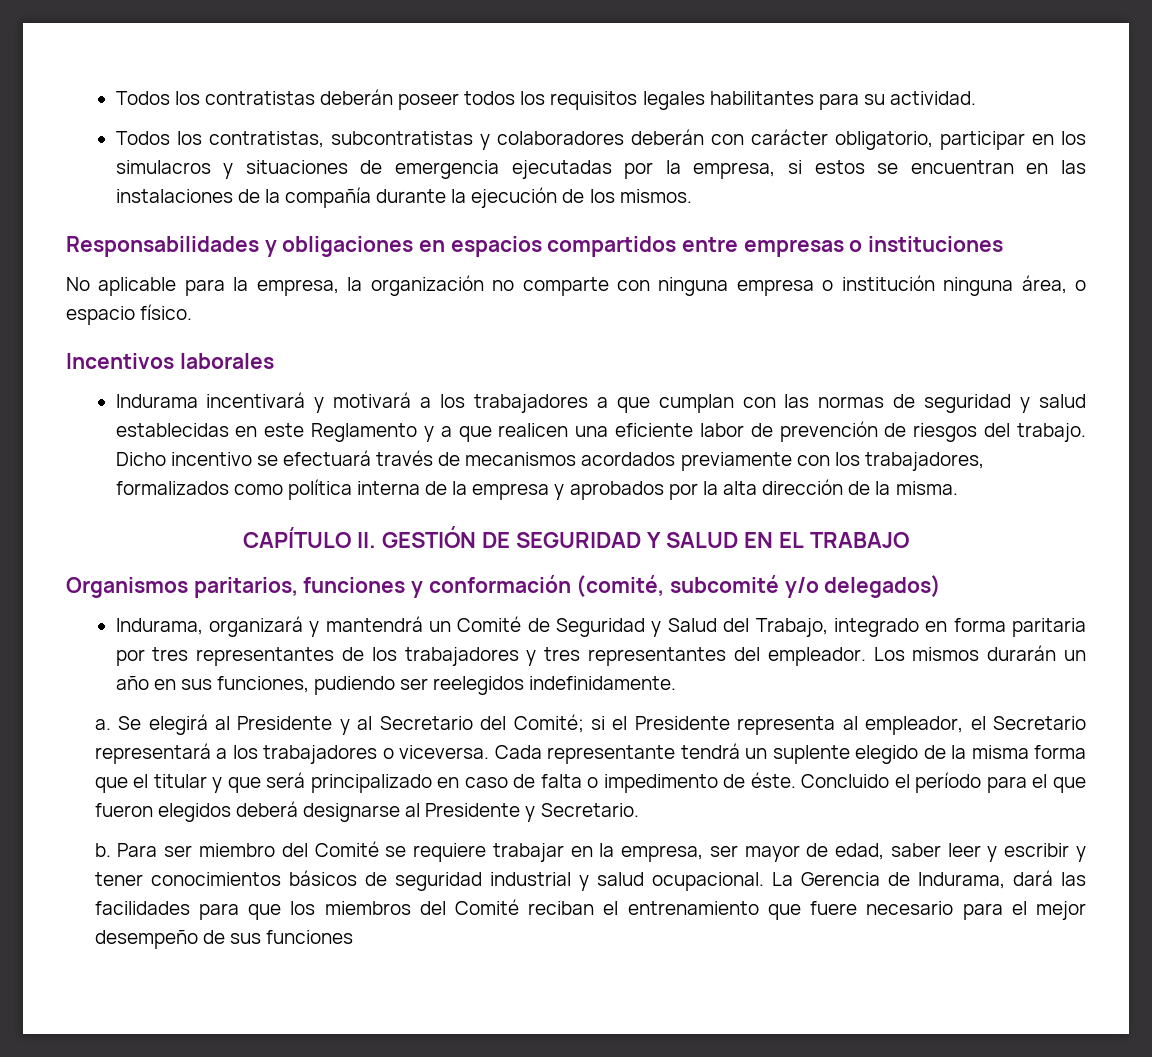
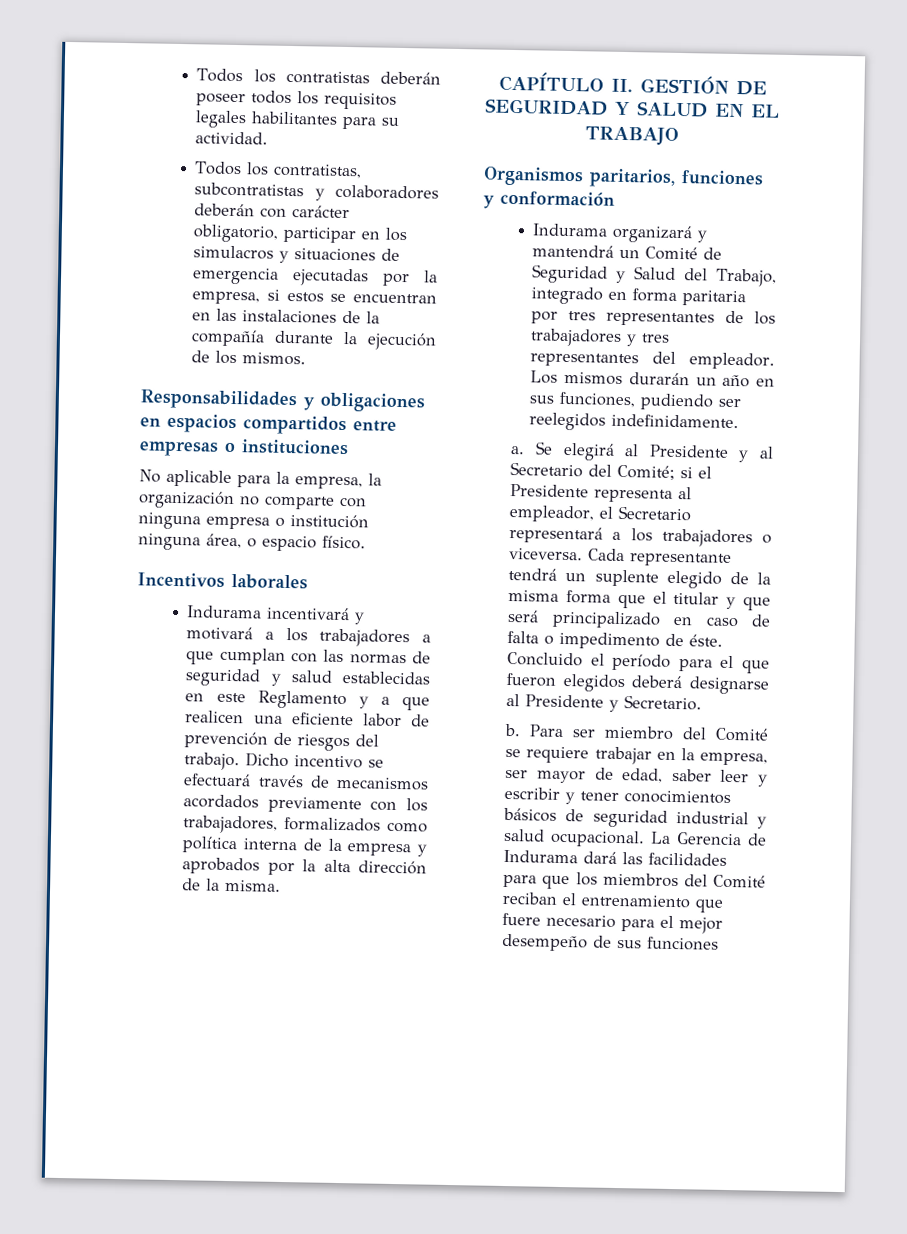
- Organismos paritarios, funciones y conformación (comité, subcomité y/o delegados)
- Indurama, organizará y mantendrá un Comité de Seguridad y Salud del Trabajo, integrado en forma paritaria por tres representantes de los trabajadores y tres representantes del empleador.
+ Organismos paritarios, funciones y conformación
+ Indurama organizará y mantendrá un Comité de Seguridad y Salud del Trabajo, integrado en forma paritaria por tres representantes de los trabajadores y tres representantes del empleador.
- La Gerencia de Indurama, dará las facilidades para que los miembros del Comité reciban el entrenamiento que fuere necesario para el mejor desempeño de sus funciones
+ La Gerencia de Indurama dará las facilidades para que los miembros del Comité reciban el entrenamiento que fuere necesario para el mejor desempeño de sus funciones

